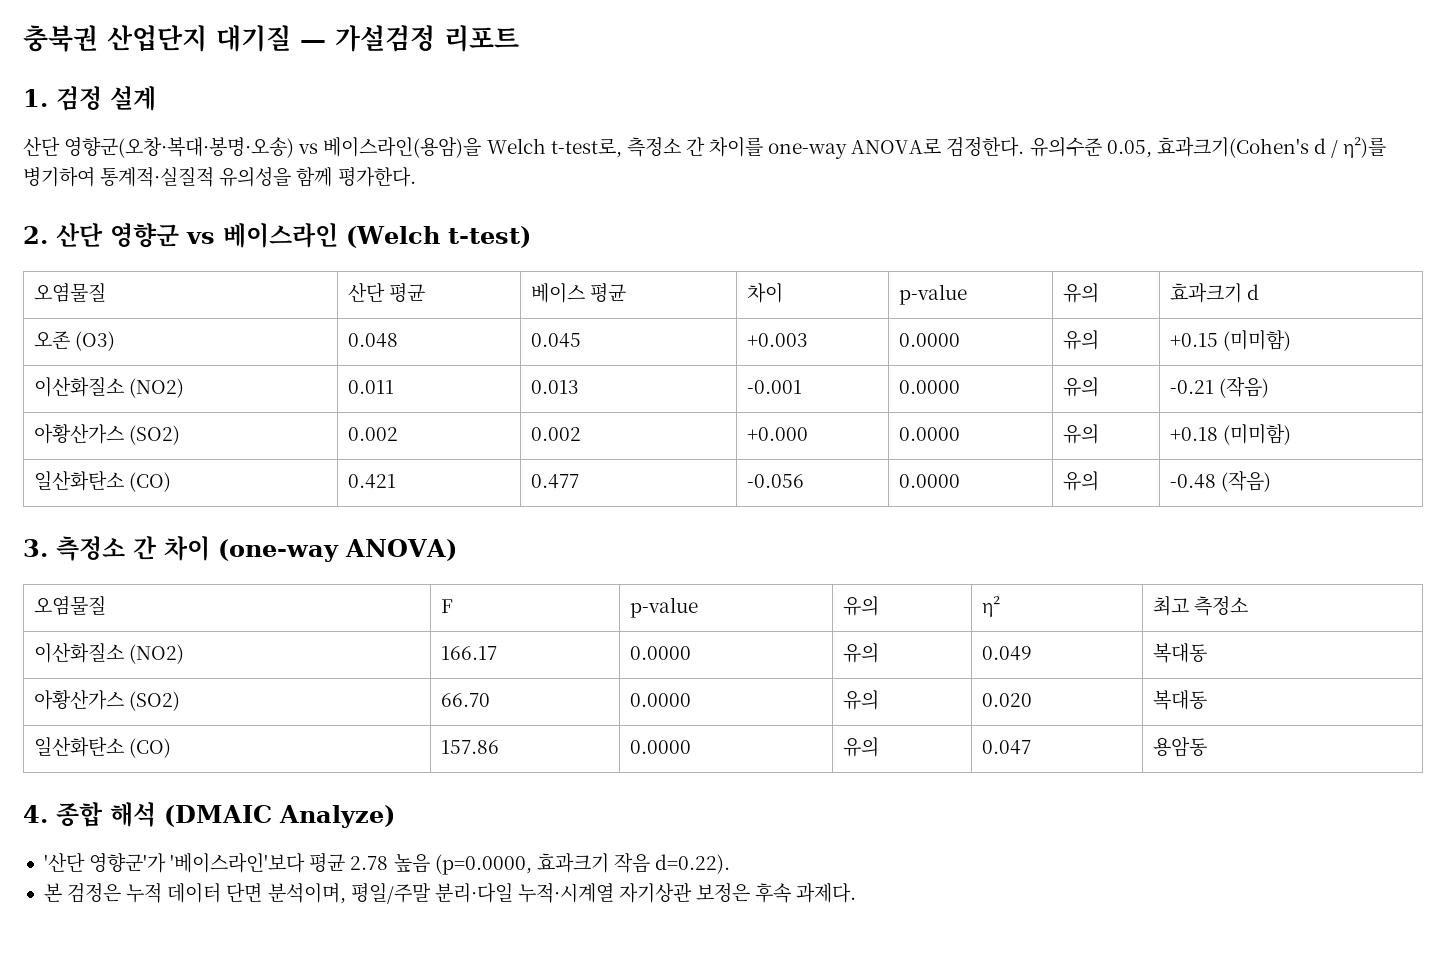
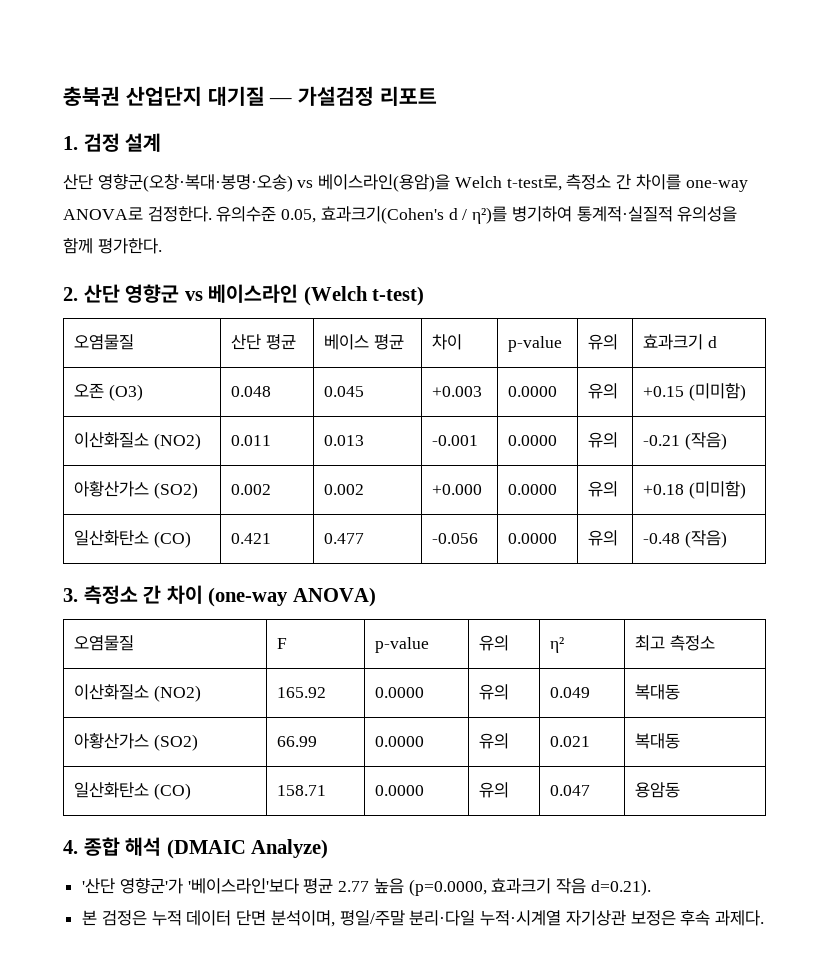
- 이산화질소 (NO2) | 166.17 | 0.0000 | 유의 | 0.049 | 복대동
+ 이산화질소 (NO2) | 165.92 | 0.0000 | 유의 | 0.049 | 복대동
- 아황산가스 (SO2) | 66.70 | 0.0000 | 유의 | 0.020 | 복대동
+ 아황산가스 (SO2) | 66.99 | 0.0000 | 유의 | 0.021 | 복대동
- 일산화탄소 (CO) | 157.86 | 0.0000 | 유의 | 0.047 | 용암동
+ 일산화탄소 (CO) | 158.71 | 0.0000 | 유의 | 0.047 | 용암동
- '산단 영향군'가 '베이스라인'보다 평균 2.78 높음 (p=0.0000, 효과크기 작음 d=0.22).
+ '산단 영향군'가 '베이스라인'보다 평균 2.77 높음 (p=0.0000, 효과크기 작음 d=0.21).

